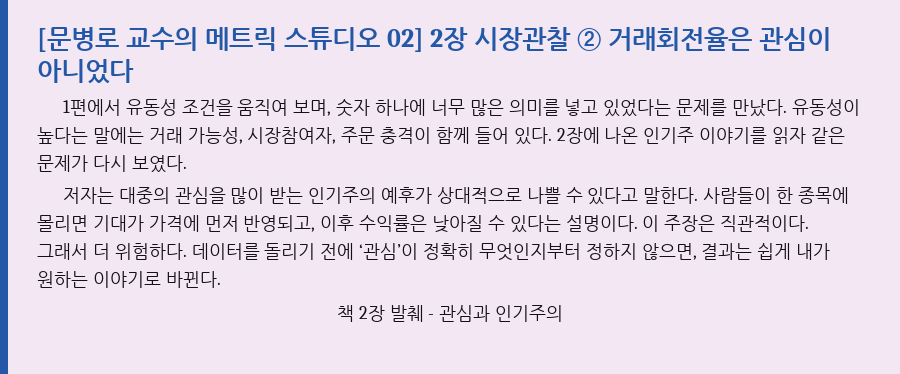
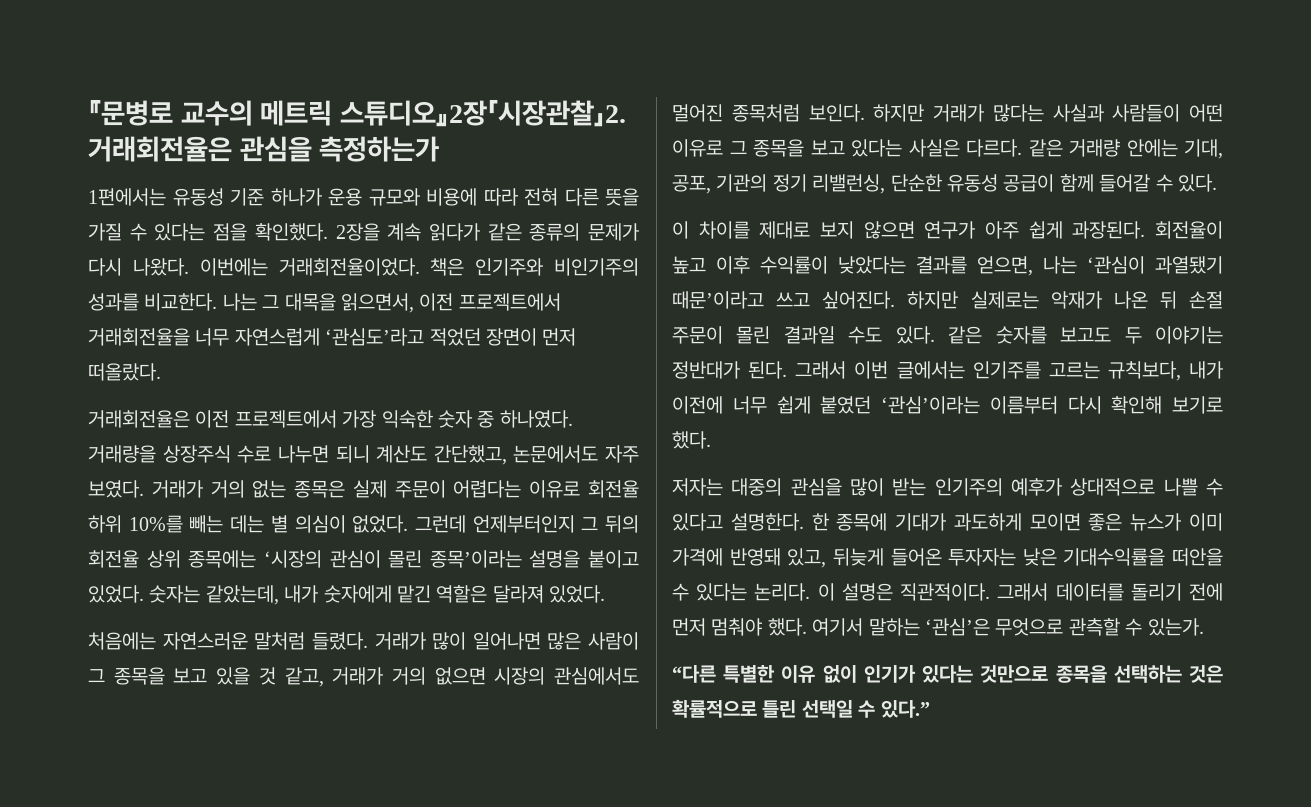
- [문병로 교수의 메트릭 스튜디오 02] 2장 시장관찰 ② 거래회전율은 관심이 아니었다
- 1편에서 유동성 조건을 움직여 보며, 숫자 하나에 너무 많은 의미를 넣고 있었다는 문제를 만났다. 유동성이 높다는 말에는 거래 가능성, 시장참여자, 주문 충격이 함께 들어 있다. 2장에 나온 인기주 이야기를 읽자 같은 문제가 다시 보였다.
+ 『문병로 교수의 메트릭 스튜디오』2장「시장관찰」2. 거래회전율은 관심을 측정하는가
+ 1편에서는 유동성 기준 하나가 운용 규모와 비용에 따라 전혀 다른 뜻을 가질 수 있다는 점을 확인했다. 2장을 계속 읽다가 같은 종류의 문제가 다시 나왔다. 이번에는 거래회전율이었다. 책은 인기주와 비인기주의 성과를 비교한다. 나는 그 대목을 읽으면서, 이전 프로젝트에서 거래회전율을 너무 자연스럽게 ‘관심도’라고 적었던 장면이 먼저 떠올랐다.
+ 거래회전율은 이전 프로젝트에서 가장 익숙한 숫자 중 하나였다. 거래량을 상장주식 수로 나누면 되니 계산도 간단했고, 논문에서도 자주 보였다. 거래가 거의 없는 종목은 실제 주문이 어렵다는 이유로 회전율 하위 10%를 빼는 데는 별 의심이 없었다. 그런데 언제부터인지 그 뒤의 회전율 상위 종목에는 ‘시장의 관심이 몰린 종목’이라는 설명을 붙이고 있었다. 숫자는 같았는데, 내가 숫자에게 맡긴 역할은 달라져 있었다.
+ 처음에는 자연스러운 말처럼 들렸다. 거래가 많이 일어나면 많은 사람이 그 종목을 보고 있을 것 같고, 거래가 거의 없으면 시장의 관심에서도 멀어진 종목처럼 보인다. 하지만 거래가 많다는 사실과 사람들이 어떤 이유로 그 종목을 보고 있다는 사실은 다르다. 같은 거래량 안에는 기대, 공포, 기관의 정기 리밸런싱, 단순한 유동성 공급이 함께 들어갈 수 있다.
+ 이 차이를 제대로 보지 않으면 연구가 아주 쉽게 과장된다. 회전율이 높고 이후 수익률이 낮았다는 결과를 얻으면, 나는 ‘관심이 과열됐기 때문’이라고 쓰고 싶어진다. 하지만 실제로는 악재가 나온 뒤 손절 주문이 몰린 결과일 수도 있다. 같은 숫자를 보고도 두 이야기는 정반대가 된다. 그래서 이번 글에서는 인기주를 고르는 규칙보다, 내가 이전에 너무 쉽게 붙였던 ‘관심’이라는 이름부터 다시 확인해 보기로 했다.
- 저자는 대중의 관심을 많이 받는 인기주의 예후가 상대적으로 나쁠 수 있다고 말한다. 사람들이 한 종목에 몰리면 기대가 가격에 먼저 반영되고, 이후 수익률은 낮아질 수 있다는 설명이다. 이 주장은 직관적이다. 그래서 더 위험하다. 데이터를 돌리기 전에 ‘관심’이 정확히 무엇인지부터 정하지 않으면, 결과는 쉽게 내가 원하는 이야기로 바뀐다.
- 책 2장 발췌 - 관심과 인기주의
+ 저자는 대중의 관심을 많이 받는 인기주의 예후가 상대적으로 나쁠 수 있다고 설명한다. 한 종목에 기대가 과도하게 모이면 좋은 뉴스가 이미 가격에 반영돼 있고, 뒤늦게 들어온 투자자는 낮은 기대수익률을 떠안을 수 있다는 논리다. 이 설명은 직관적이다. 그래서 데이터를 돌리기 전에 먼저 멈춰야 했다. 여기서 말하는 ‘관심’은 무엇으로 관측할 수 있는가.
+ “다른 특별한 이유 없이 인기가 있다는 것만으로 종목을 선택하는 것은 확률적으로 틀린 선택일 수 있다.”

